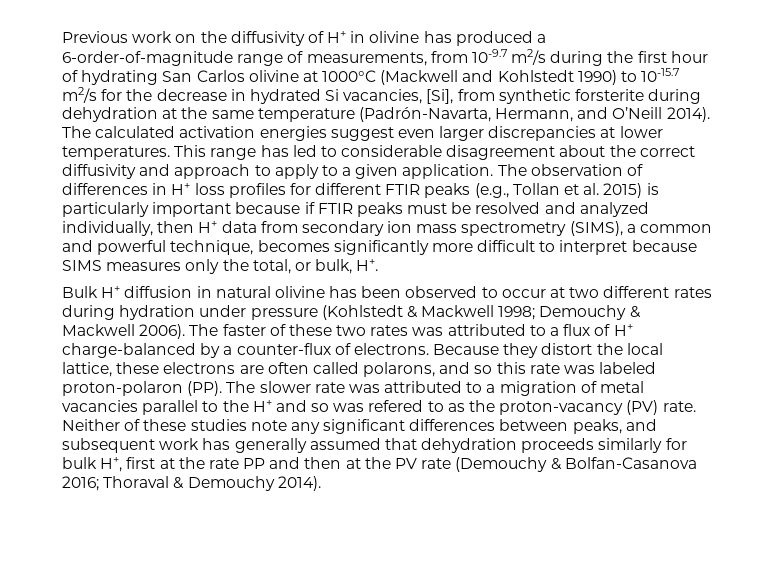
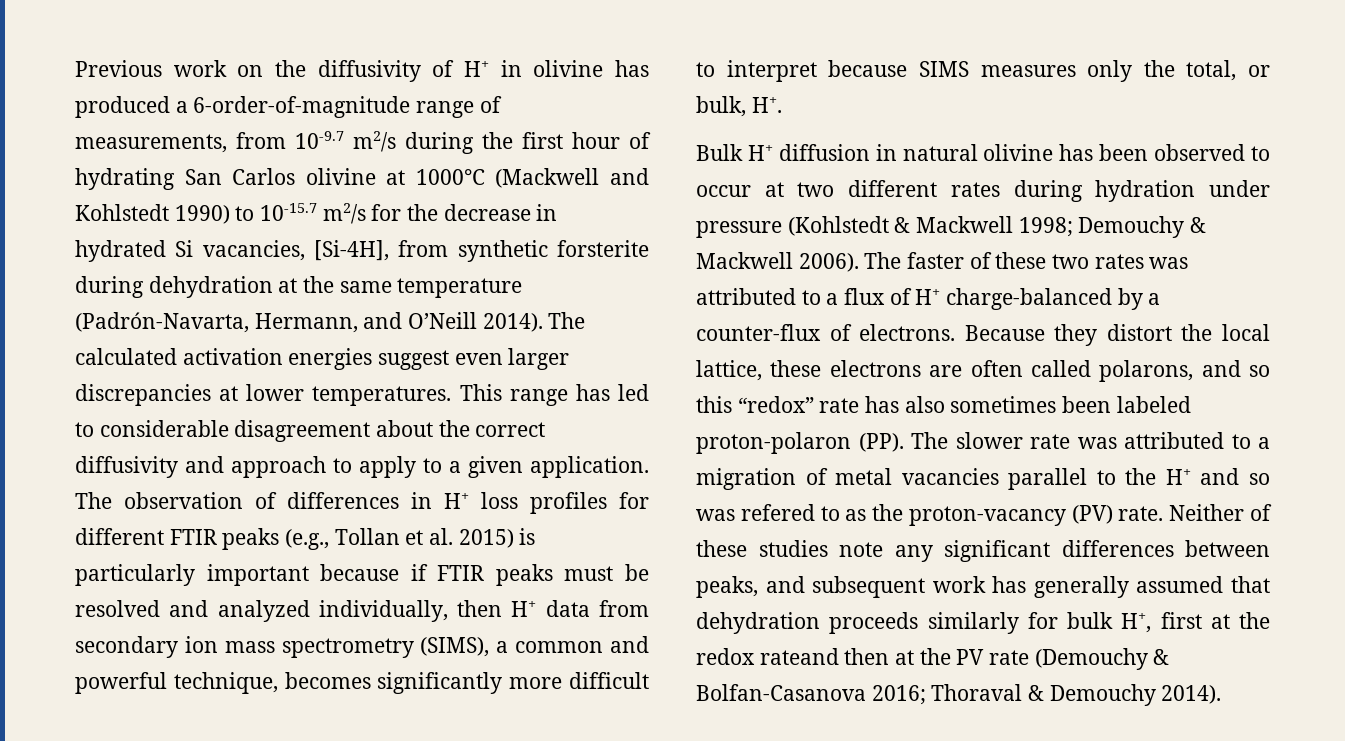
- Previous work on the diffusivity of H+ in olivine has produced a 6-order-of-magnitude range of measurements, from 10-9.7 m2/s during the first hour of hydrating San Carlos olivine at 1000°C (Mackwell and Kohlstedt 1990) to 10-15.7 m2/s for the decrease in hydrated Si vacancies, [Si], from synthetic forsterite during dehydration at the same temperature (Padrón-Navarta, Hermann, and O’Neill 2014).
+ Previous work on the diffusivity of H+ in olivine has produced a 6-order-of-magnitude range of measurements, from 10-9.7 m2/s during the first hour of hydrating San Carlos olivine at 1000°C (Mackwell and Kohlstedt 1990) to 10-15.7 m2/s for the decrease in hydrated Si vacancies, [Si-4H], from synthetic forsterite during dehydration at the same temperature (Padrón-Navarta, Hermann, and O’Neill 2014).
- Because they distort the local lattice, these electrons are often called polarons, and so this rate was labeled proton-polaron (PP). The slower rate was attributed to a migration of metal vacancies parallel to the H+ and so was refered to as the proton-vacancy (PV) rate.
+ Because they distort the local lattice, these electrons are often called polarons, and so this “redox” rate has also sometimes been labeled proton-polaron (PP). The slower rate was attributed to a migration of metal vacancies parallel to the H+ and so was refered to as the proton-vacancy (PV) rate.
- Neither of these studies note any significant differences between peaks, and subsequent work has generally assumed that dehydration proceeds similarly for bulk H+, first at the rate PP and then at the PV rate (Demouchy & Bolfan-Casanova 2016; Thoraval & Demouchy 2014).
+ Neither of these studies note any significant differences between peaks, and subsequent work has generally assumed that dehydration proceeds similarly for bulk H+, first at the redox rateand then at the PV rate (Demouchy & Bolfan-Casanova 2016; Thoraval & Demouchy 2014).

